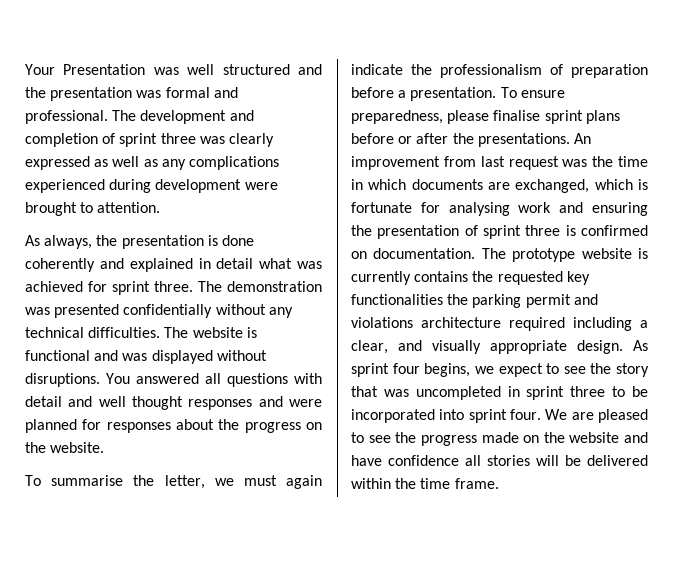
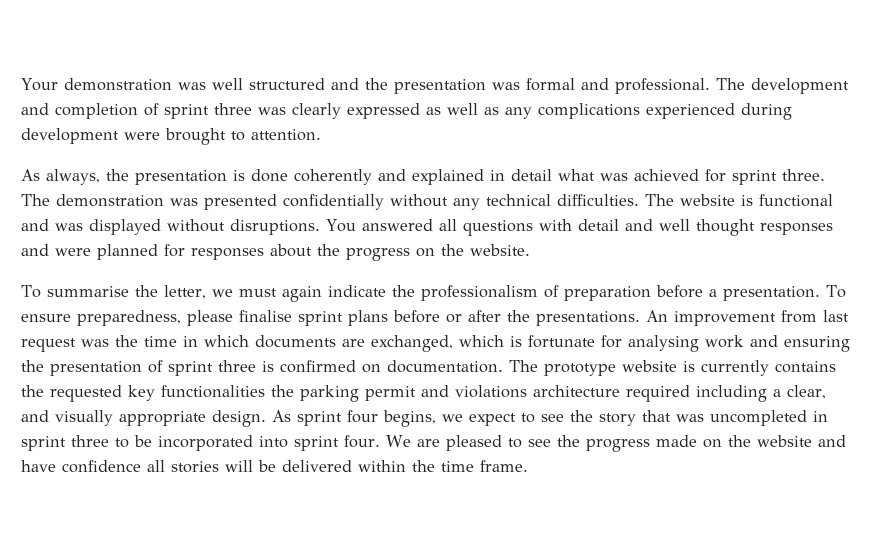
- Your Presentation was well structured and the presentation was formal and professional.
+ Your demonstration was well structured and the presentation was formal and professional.

